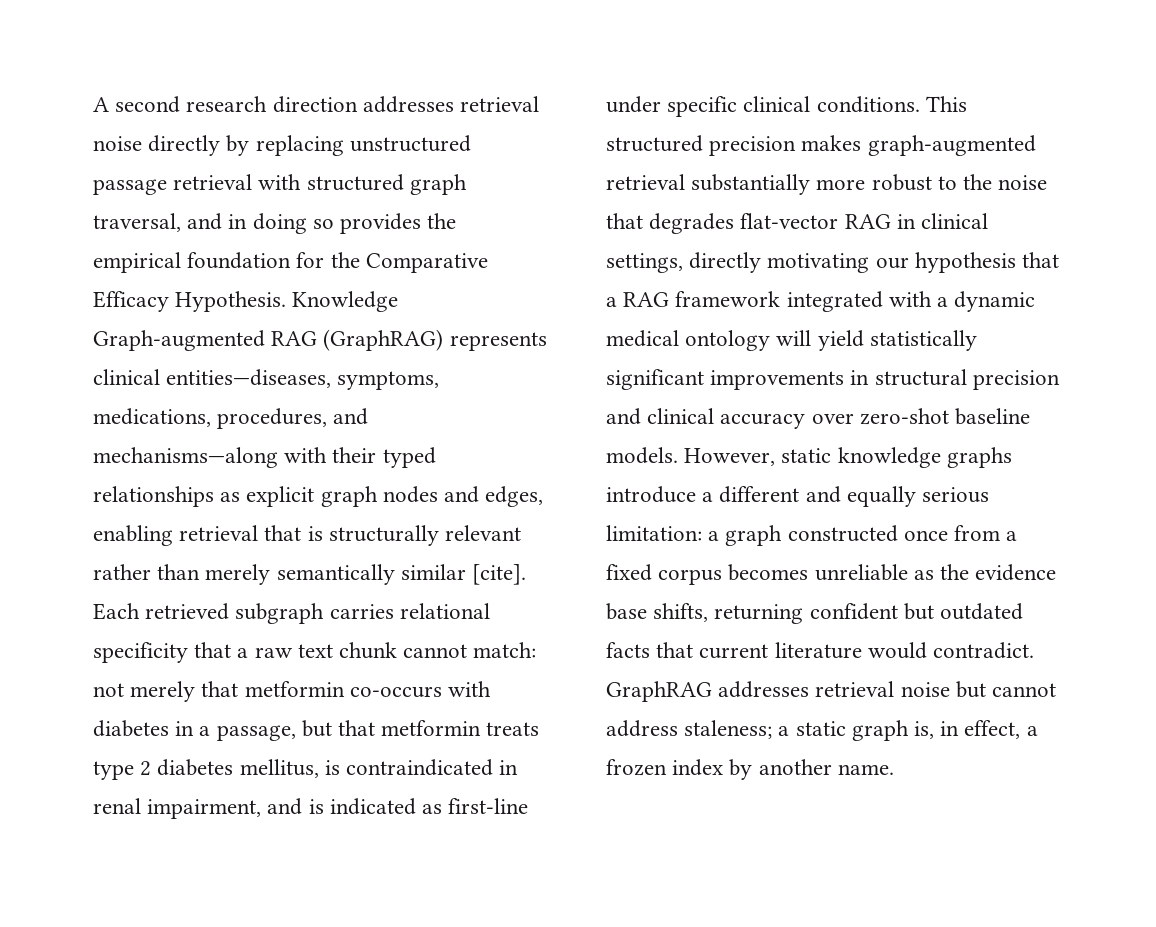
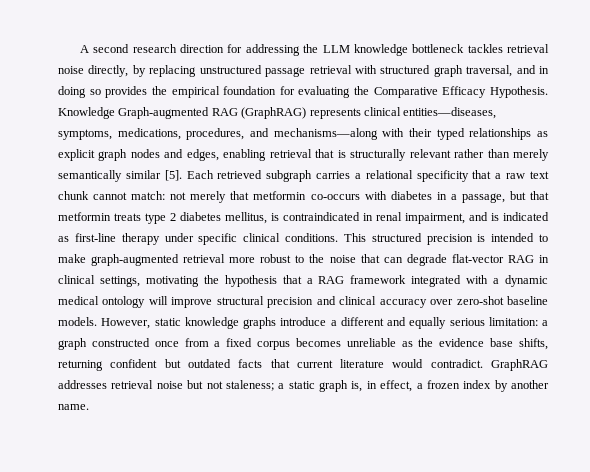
- A second research direction addresses retrieval noise directly by replacing unstructured passage retrieval with structured graph traversal, and in doing so provides the empirical foundation for the Comparative Efficacy Hypothesis.
+ A second research direction for addressing the LLM knowledge bottleneck tackles retrieval noise directly, by replacing unstructured passage retrieval with structured graph traversal, and in doing so provides the empirical foundation for evaluating the Comparative Efficacy Hypothesis.
- Knowledge Graph-augmented RAG (GraphRAG) represents clinical entities—diseases, symptoms, medications, procedures, and mechanisms—along with their typed relationships as explicit graph nodes and edges, enabling retrieval that is structurally relevant rather than merely semantically similar [cite].
+ Knowledge Graph-augmented RAG (GraphRAG) represents clinical entities—diseases, symptoms, medications, procedures, and mechanisms—along with their typed relationships as explicit graph nodes and edges, enabling retrieval that is structurally relevant rather than merely semantically similar [5].
- Each retrieved subgraph carries relational specificity that a raw text chunk cannot match: not merely that metformin co-occurs with diabetes in a passage, but that metformin treats type 2 diabetes mellitus, is contraindicated in renal impairment, and is indicated as first-line under specific clinical conditions.
+ Each retrieved subgraph carries a relational specificity that a raw text chunk cannot match: not merely that metformin co-occurs with diabetes in a passage, but that metformin treats type 2 diabetes mellitus, is contraindicated in renal impairment, and is indicated as first-line therapy under specific clinical conditions.
- This structured precision makes graph-augmented retrieval substantially more robust to the noise that degrades flat-vector RAG in clinical settings, directly motivating our hypothesis that a RAG framework integrated with a dynamic medical ontology will yield statistically significant improvements in structural precision and clinical accuracy over zero-shot baseline models.
+ This structured precision is intended to make graph-augmented retrieval more robust to the noise that can degrade flat-vector RAG in clinical settings, motivating the hypothesis that a RAG framework integrated with a dynamic medical ontology will improve structural precision and clinical accuracy over zero-shot baseline models.
- GraphRAG addresses retrieval noise but cannot address staleness; a static graph is, in effect, a frozen index by another name.
+ GraphRAG addresses retrieval noise but not staleness; a static graph is, in effect, a frozen index by another name.

